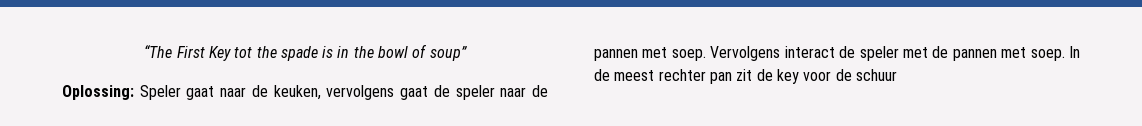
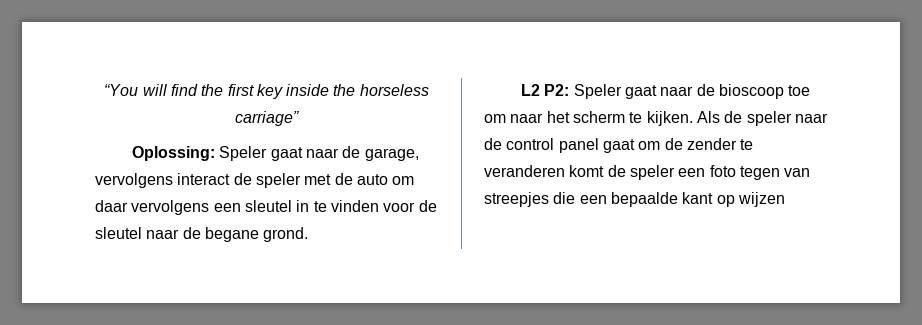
- “The First Key tot the spade is in the bowl of soup”
+ “You will find the first key inside the horseless carriage”
- Oplossing: Speler gaat naar de keuken, vervolgens gaat de speler naar de pannen met soep. Vervolgens interact de speler met de pannen met soep. In de meest rechter pan zit de key voor de schuur
+ Oplossing: Speler gaat naar de garage, vervolgens interact de speler met de auto om daar vervolgens een sleutel in te vinden voor de sleutel naar de begane grond.
+ L2 P2: Speler gaat naar de bioscoop toe om naar het scherm te kijken. Als de speler naar de control panel gaat om de zender te veranderen komt de speler een foto tegen van streepjes die een bepaalde kant op wijzen

